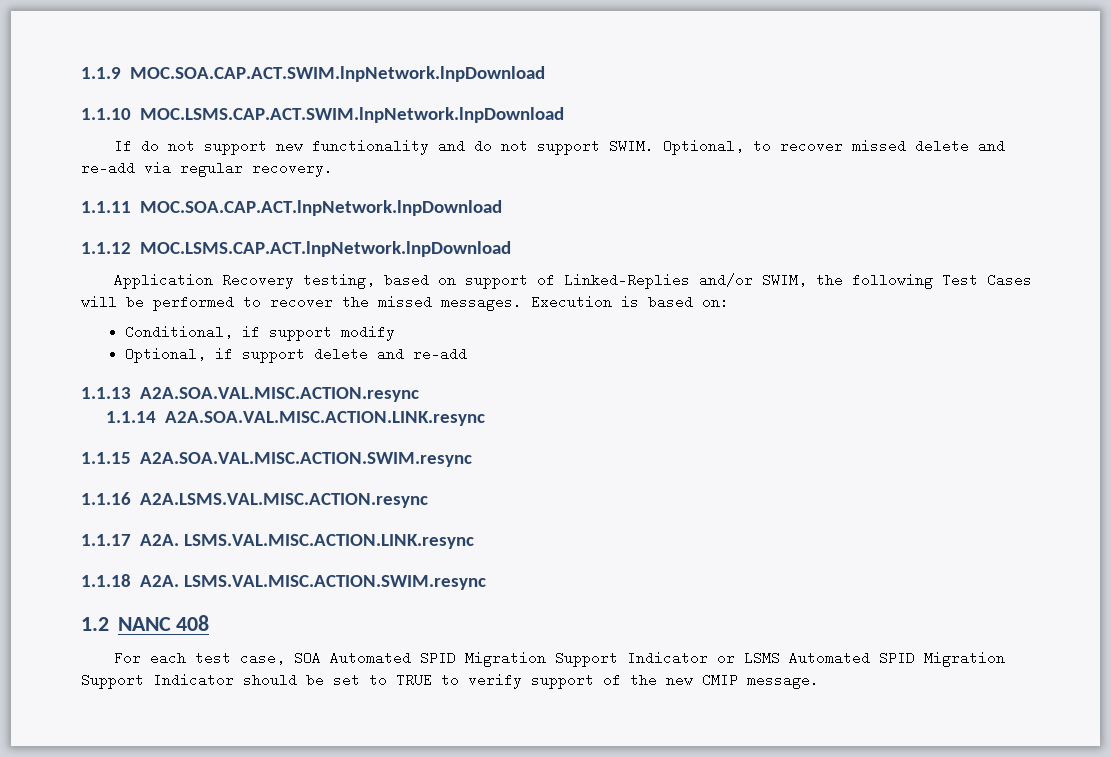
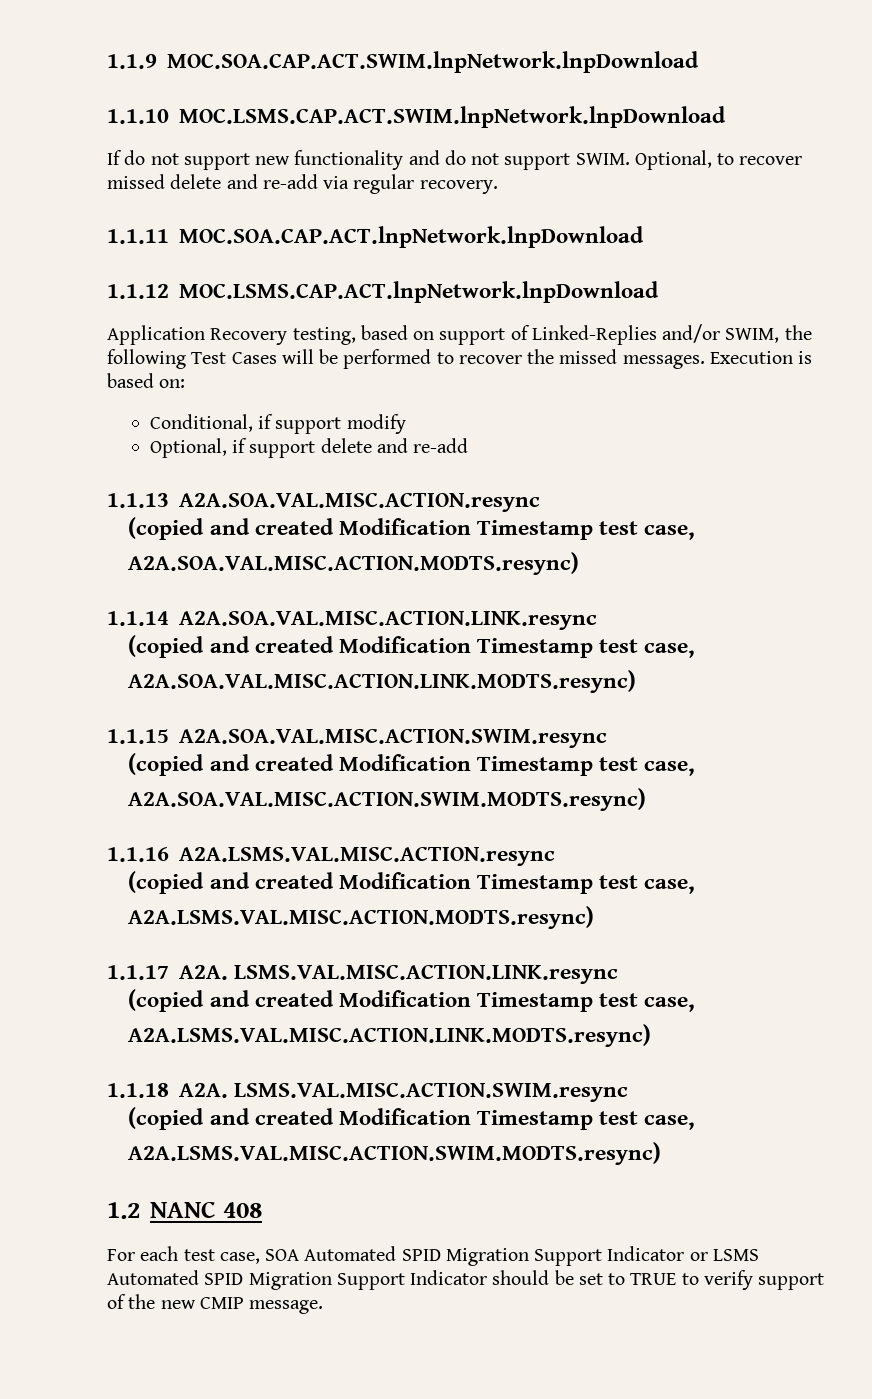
  1.1.13 A2A.SOA.VAL.MISC.ACTION.resync
+ (copied and created Modification Timestamp test case,
+ A2A.SOA.VAL.MISC.ACTION.MODTS.resync)
  1.1.14 A2A.SOA.VAL.MISC.ACTION.LINK.resync
+ (copied and created Modification Timestamp test case,
+ A2A.SOA.VAL.MISC.ACTION.LINK.MODTS.resync)
  1.1.15 A2A.SOA.VAL.MISC.ACTION.SWIM.resync
+ (copied and created Modification Timestamp test case,
+ A2A.SOA.VAL.MISC.ACTION.SWIM.MODTS.resync)
  1.1.16 A2A.LSMS.VAL.MISC.ACTION.resync
+ (copied and created Modification Timestamp test case,
+ A2A.LSMS.VAL.MISC.ACTION.MODTS.resync)
  1.1.17 A2A. LSMS.VAL.MISC.ACTION.LINK.resync
+ (copied and created Modification Timestamp test case,
+ A2A.LSMS.VAL.MISC.ACTION.LINK.MODTS.resync)
  1.1.18 A2A. LSMS.VAL.MISC.ACTION.SWIM.resync
+ (copied and created Modification Timestamp test case,
+ A2A.LSMS.VAL.MISC.ACTION.SWIM.MODTS.resync)

